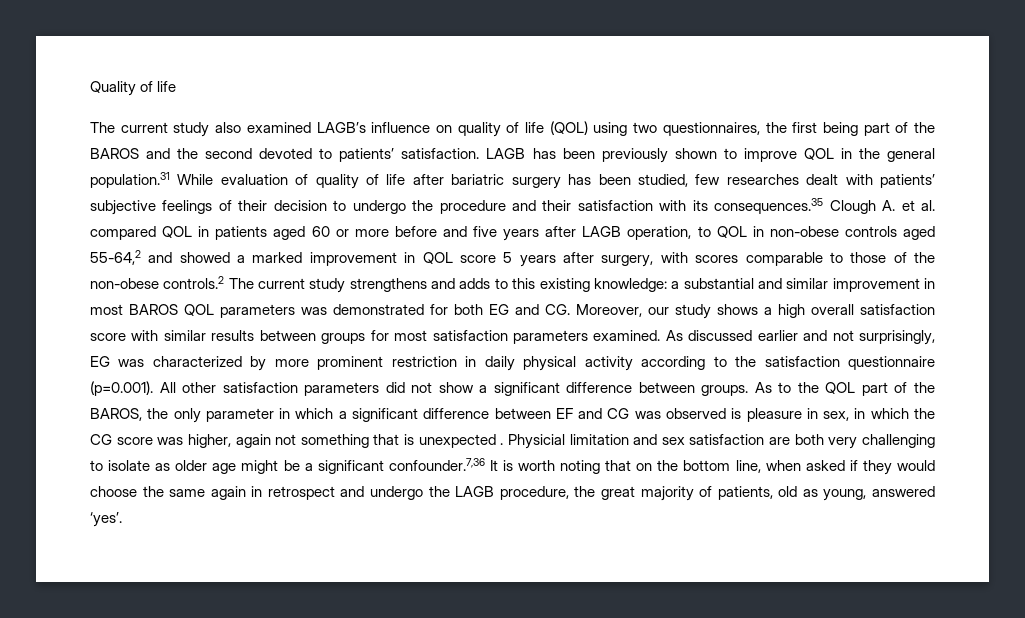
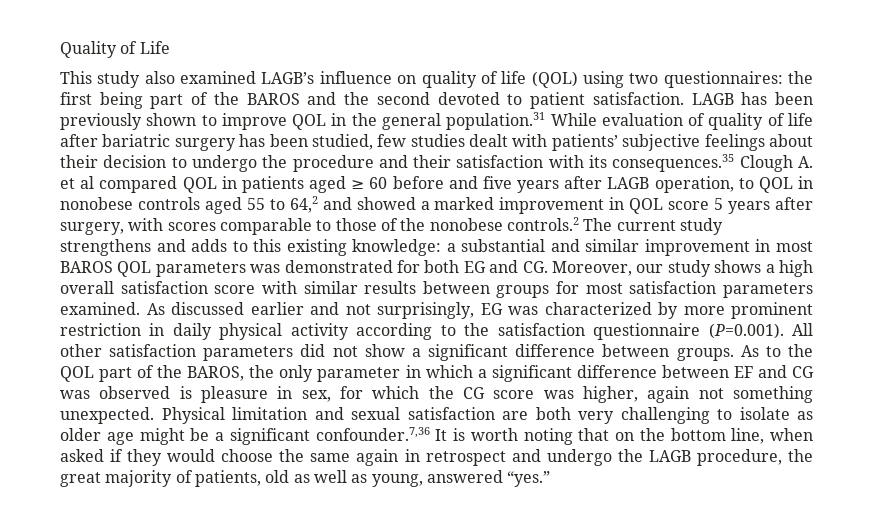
- Quality of life
- The current study also examined LAGB’s influence on quality of life (QOL) using two questionnaires, the first being part of the BAROS and the second devoted to patients’ satisfaction.
+ Quality of Life
+ This study also examined LAGB’s influence on quality of life (QOL) using two questionnaires: the first being part of the BAROS and the second devoted to patient satisfaction.
- LAGB has been previously shown to improve QOL in the general population.31 While evaluation of quality of life after bariatric surgery has been studied, few researches dealt with patients’ subjective feelings of their decision to undergo the procedure and their satisfaction with its consequences.35 Clough A. et al. compared QOL in patients aged 60 or more before and five years after LAGB operation, to QOL in non-obese controls aged 55-64,2 and showed a marked improvement in QOL score 5 years after surgery, with scores comparable to those of the non-obese controls.2 The current study strengthens and adds to this existing knowledge:
+ LAGB has been previously shown to improve QOL in the general population.31 While evaluation of quality of life after bariatric surgery has been studied, few studies dealt with patients’ subjective feelings about their decision to undergo the procedure and their satisfaction with its consequences.35 Clough A. et al compared QOL in patients aged ≥ 60 before and five years after LAGB operation, to QOL in nonobese controls aged 55 to 64,2 and showed a marked improvement in QOL score 5 years after surgery, with scores comparable to those of the nonobese controls.2 The current study strengthens and adds to this existing knowledge:
- As discussed earlier and not surprisingly, EG was characterized by more prominent restriction in daily physical activity according to the satisfaction questionnaire (p=0.001). All other satisfaction parameters did not show a significant difference between groups.
+ As discussed earlier and not surprisingly, EG was characterized by more prominent restriction in daily physical activity according to the satisfaction questionnaire (P=0.001). All other satisfaction parameters did not show a significant difference between groups.
- As to the QOL part of the BAROS, the only parameter in which a significant difference between EF and CG was observed is pleasure in sex, in which the CG score was higher, again not something that is unexpected . Physicial limitation and sex satisfaction are both very challenging to isolate as older age might be a significant confounder.7,36 It is worth noting that on the bottom line, when asked if they would choose the same again in retrospect and undergo the LAGB procedure, the great majority of patients, old as young, answered ‘yes’.
+ As to the QOL part of the BAROS, the only parameter in which a significant difference between EF and CG was observed is pleasure in sex, for which the CG score was higher, again not something unexpected. Physical limitation and sexual satisfaction are both very challenging to isolate as older age might be a significant confounder.7,36 It is worth noting that on the bottom line, when asked if they would choose the same again in retrospect and undergo the LAGB procedure, the great majority of patients, old as well as young, answered “yes.”

